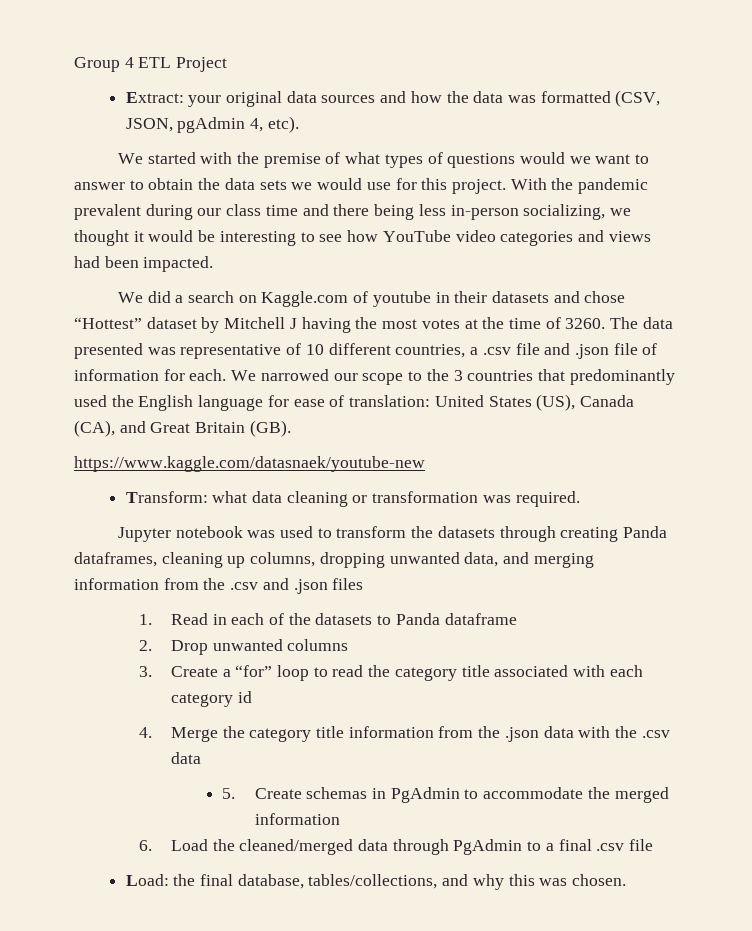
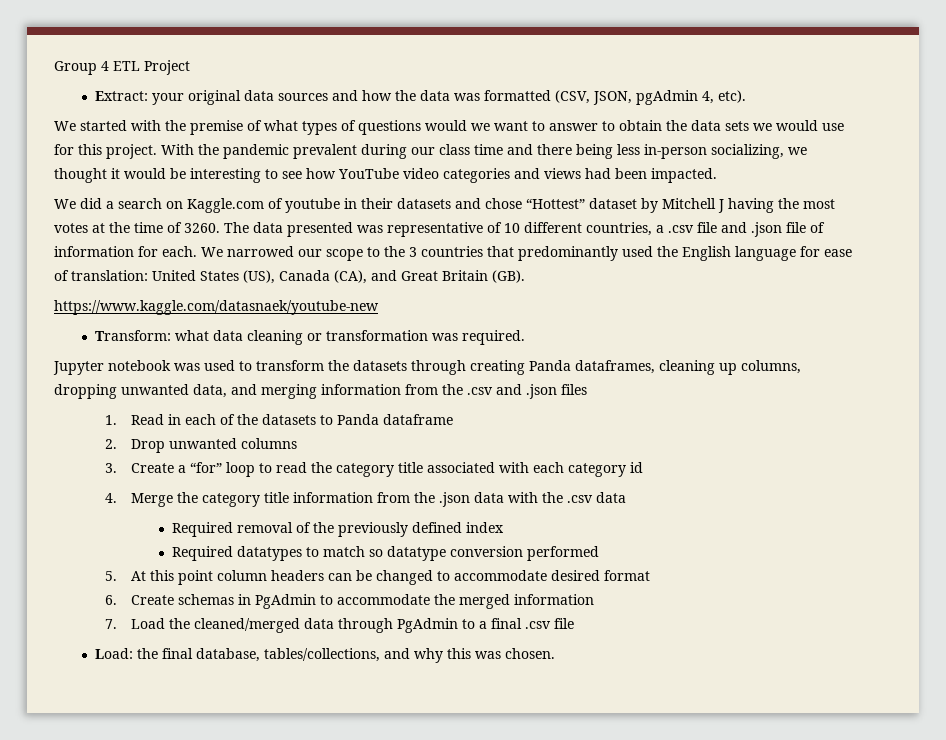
- 5. Create schemas in PgAdmin to accommodate the merged information
+ Required removal of the previously defined index
+ Required datatypes to match so datatype conversion performed
+ 5. At this point column headers can be changed to accommodate desired format
+ 6. Create schemas in PgAdmin to accommodate the merged information
- 6. Load the cleaned/merged data through PgAdmin to a final .csv file
+ 7. Load the cleaned/merged data through PgAdmin to a final .csv file

